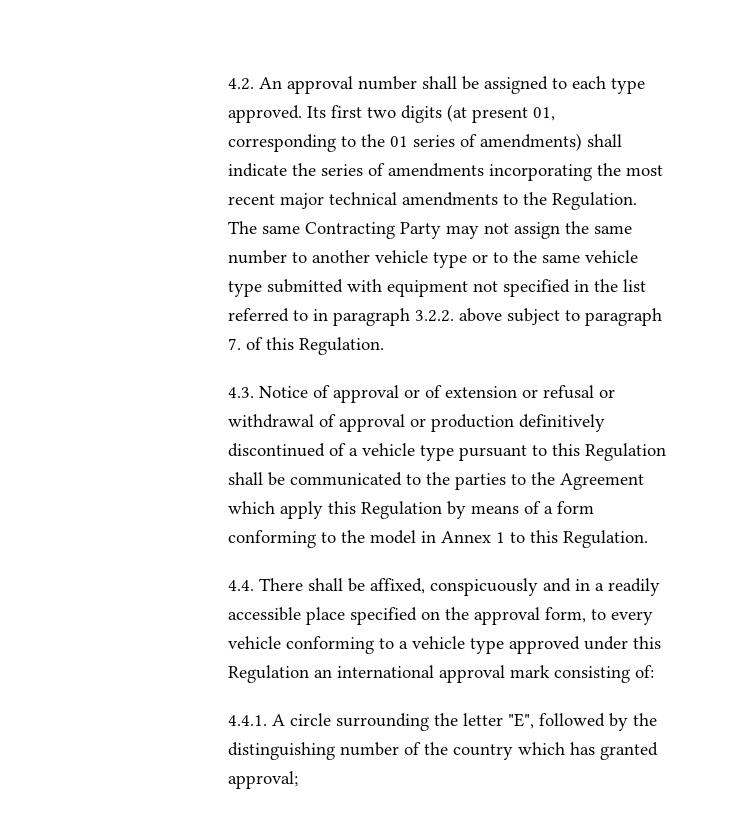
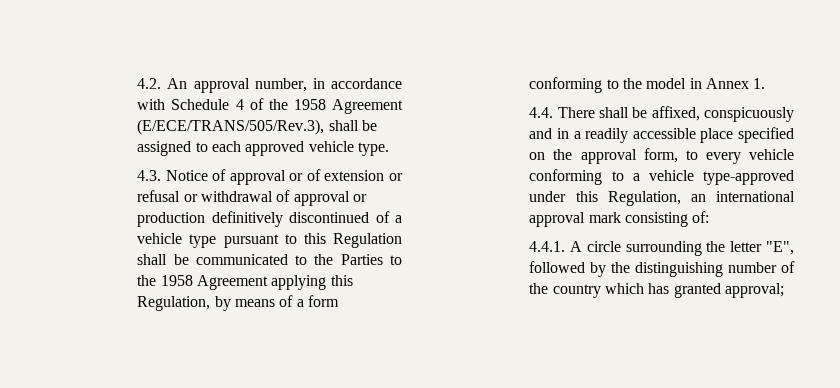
- 4.2. An approval number shall be assigned to each type approved. Its first two digits (at present 01, corresponding to the 01 series of amendments) shall indicate the series of amendments incorporating the most recent major technical amendments to the Regulation. The same Contracting Party may not assign the same number to another vehicle type or to the same vehicle type submitted with equipment not specified in the list referred to in paragraph 3.2.2. above subject to paragraph 7. of this Regulation.
+ 4.2. An approval number, in accordance with Schedule 4 of the 1958 Agreement (E/ECE/TRANS/505/Rev.3), shall be assigned to each approved vehicle type.
- 4.3. Notice of approval or of extension or refusal or withdrawal of approval or production definitively discontinued of a vehicle type pursuant to this Regulation shall be communicated to the parties to the Agreement which apply this Regulation by means of a form conforming to the model in Annex 1 to this Regulation.
+ 4.3. Notice of approval or of extension or refusal or withdrawal of approval or production definitively discontinued of a vehicle type pursuant to this Regulation shall be communicated to the Parties to the 1958 Agreement applying this Regulation, by means of a form conforming to the model in Annex 1.
- 4.4. There shall be affixed, conspicuously and in a readily accessible place specified on the approval form, to every vehicle conforming to a vehicle type approved under this Regulation an international approval mark consisting of:
+ 4.4. There shall be affixed, conspicuously and in a readily accessible place specified on the approval form, to every vehicle conforming to a vehicle type-approved under this Regulation, an international approval mark consisting of:

